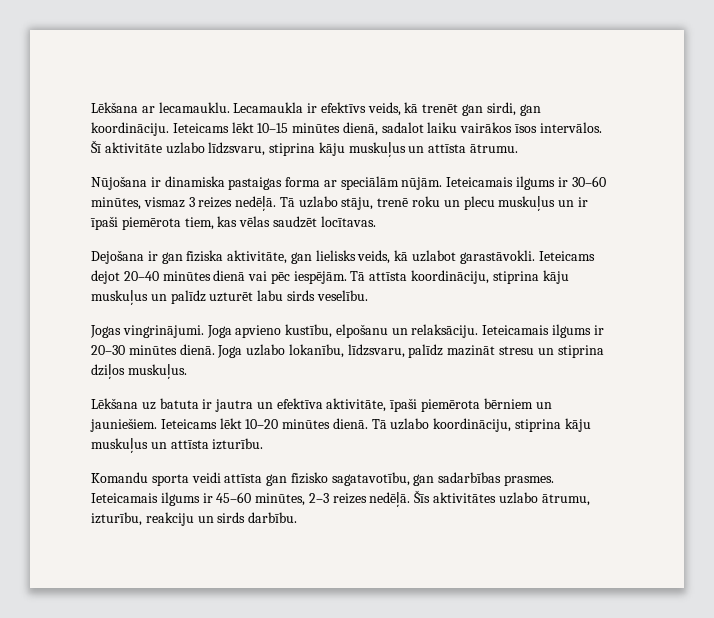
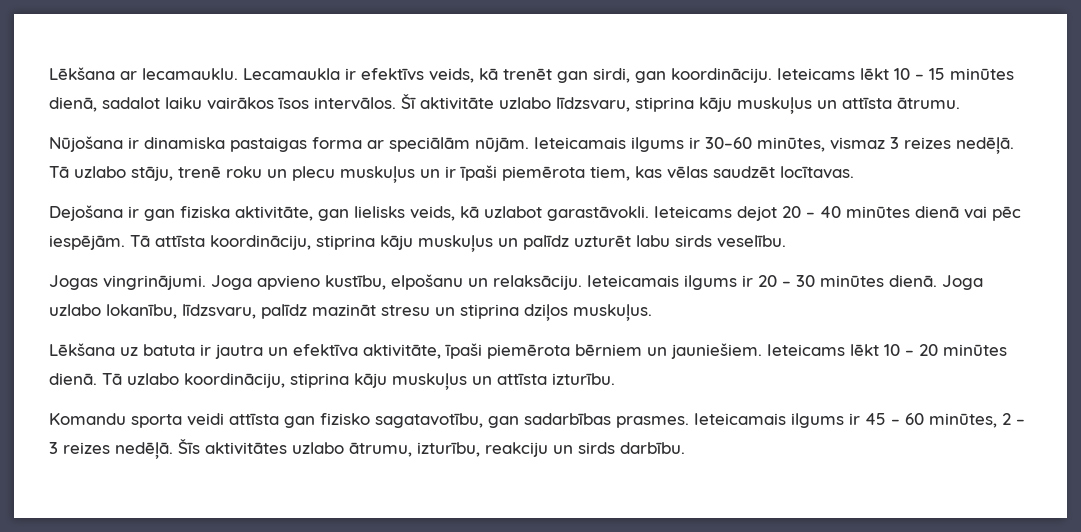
- Ieteicams lēkt 10–15 minūtes dienā, sadalot laiku vairākos īsos intervālos.
+ Ieteicams lēkt 10 – 15 minūtes dienā, sadalot laiku vairākos īsos intervālos.
- Ieteicams dejot 20–40 minūtes dienā vai pēc iespējām.
+ Ieteicams dejot 20 – 40 minūtes dienā vai pēc iespējām.
- Ieteicamais ilgums ir 20–30 minūtes dienā.
+ Ieteicamais ilgums ir 20 – 30 minūtes dienā.
- Ieteicams lēkt 10–20 minūtes dienā.
+ Ieteicams lēkt 10 – 20 minūtes dienā.
- Ieteicamais ilgums ir 45–60 minūtes, 2–3 reizes nedēļā.
+ Ieteicamais ilgums ir 45 – 60 minūtes, 2 – 3 reizes nedēļā.

